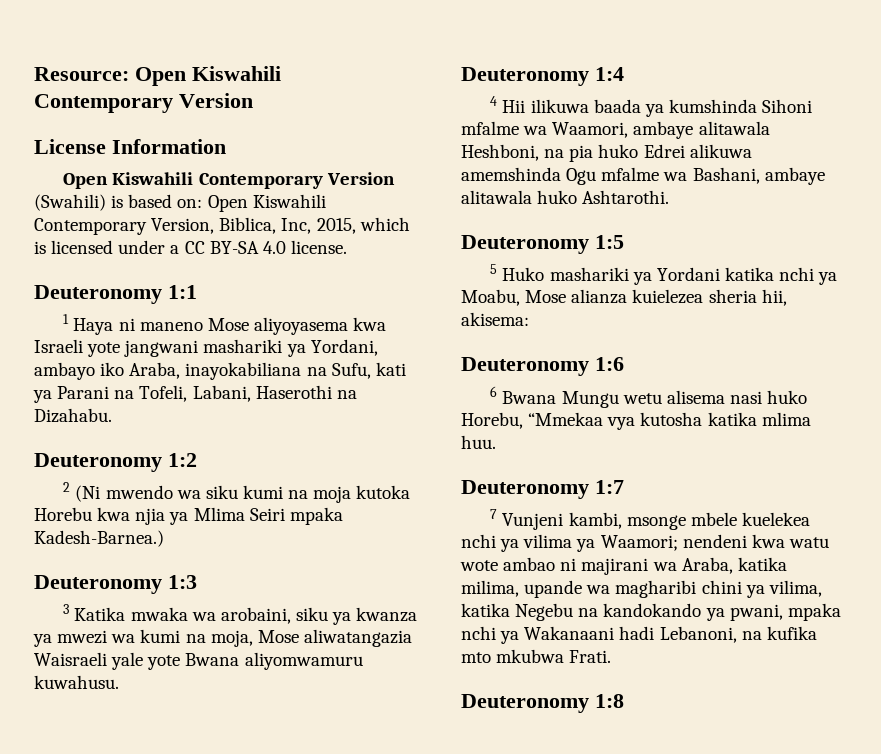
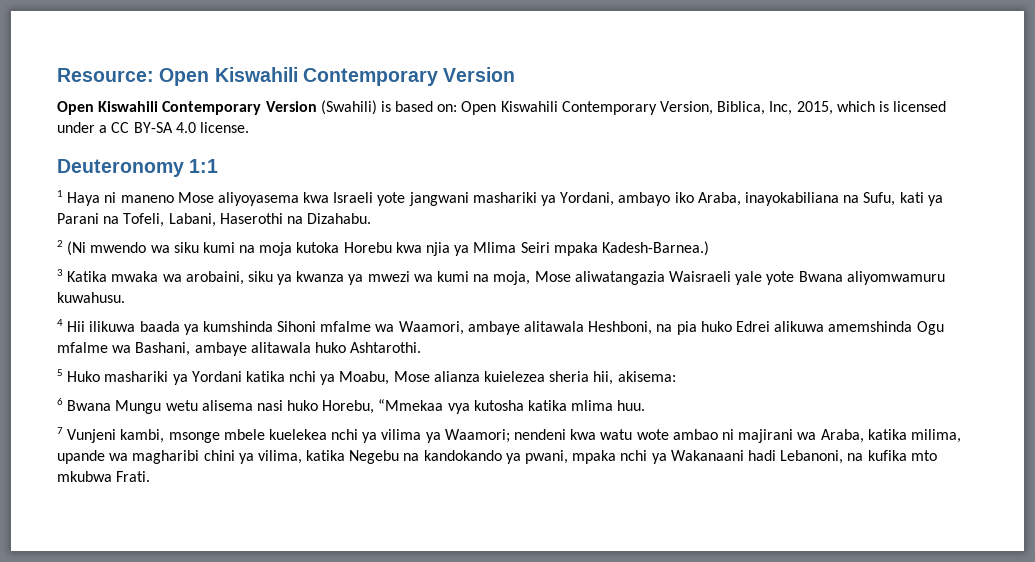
- License Information
- Deuteronomy 1:2
- Deuteronomy 1:3
- Deuteronomy 1:4
- Deuteronomy 1:5
- Deuteronomy 1:6
- Deuteronomy 1:7
- Deuteronomy 1:8

